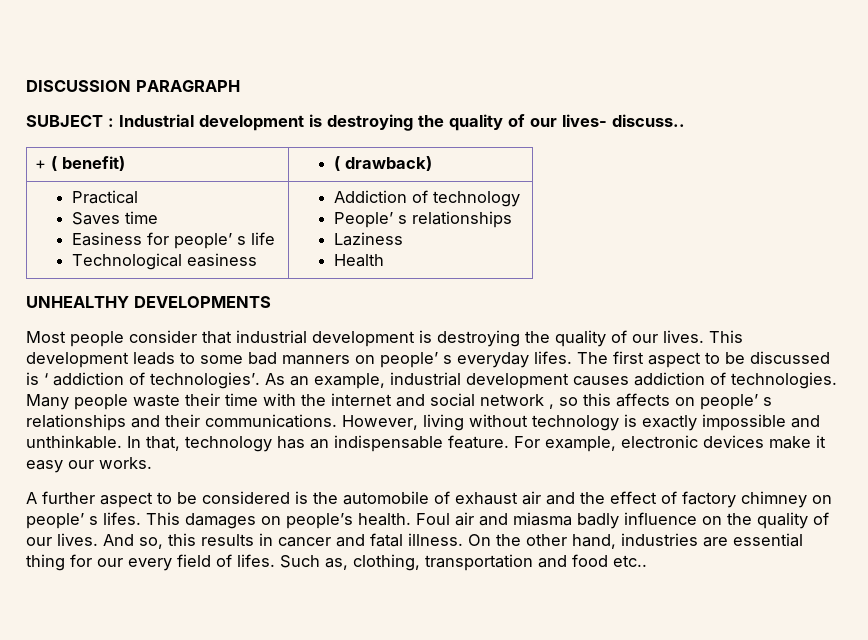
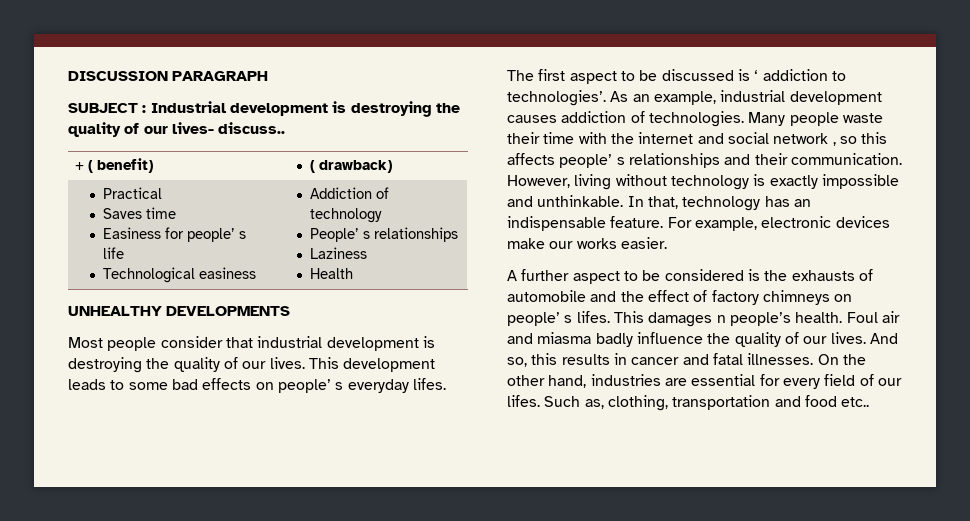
- This development leads to some bad manners on people’ s everyday lifes.
+ This development leads to some bad effects on people’ s everyday lifes.
- The first aspect to be discussed is ‘ addiction of technologies’.
+ The first aspect to be discussed is ‘ addiction to technologies’.
- Many people waste their time with the internet and social network , so this affects on people’ s relationships and their communications.
+ Many people waste their time with the internet and social network , so this affects people’ s relationships and their communication.
- For example, electronic devices make it easy our works.
+ For example, electronic devices make our works easier.
- A further aspect to be considered is the automobile of exhaust air and the effect of factory chimney on people’ s lifes.
+ A further aspect to be considered is the exhausts of automobile and the effect of factory chimneys on people’ s lifes.
- This damages on people’s health.
+ This damages n people’s health.
- Foul air and miasma badly influence on the quality of our lives.
+ Foul air and miasma badly influence the quality of our lives.
- And so, this results in cancer and fatal illness.
+ And so, this results in cancer and fatal illnesses.
- On the other hand, industries are essential thing for our every field of lifes.
+ On the other hand, industries are essential for every field of our lifes.

